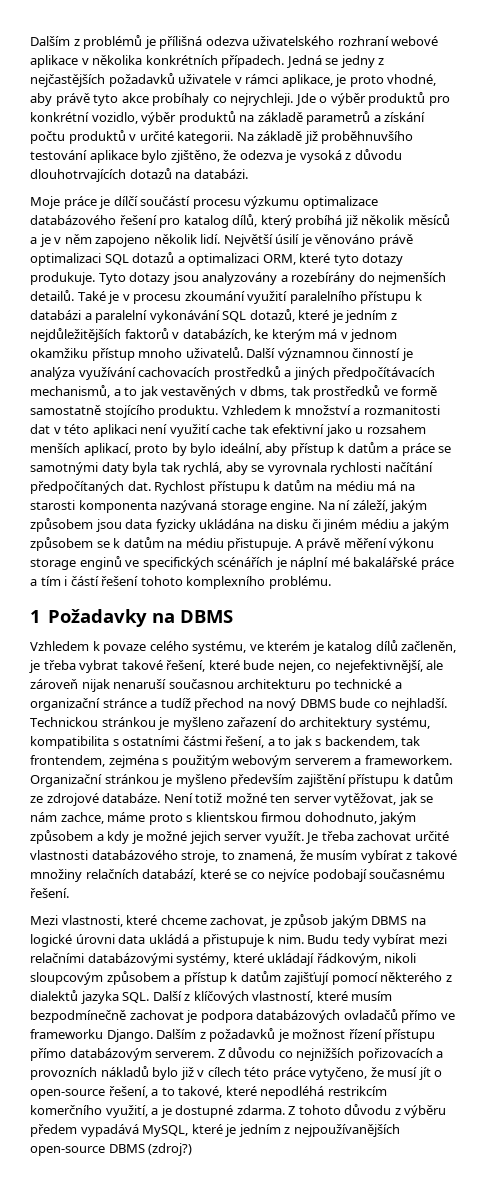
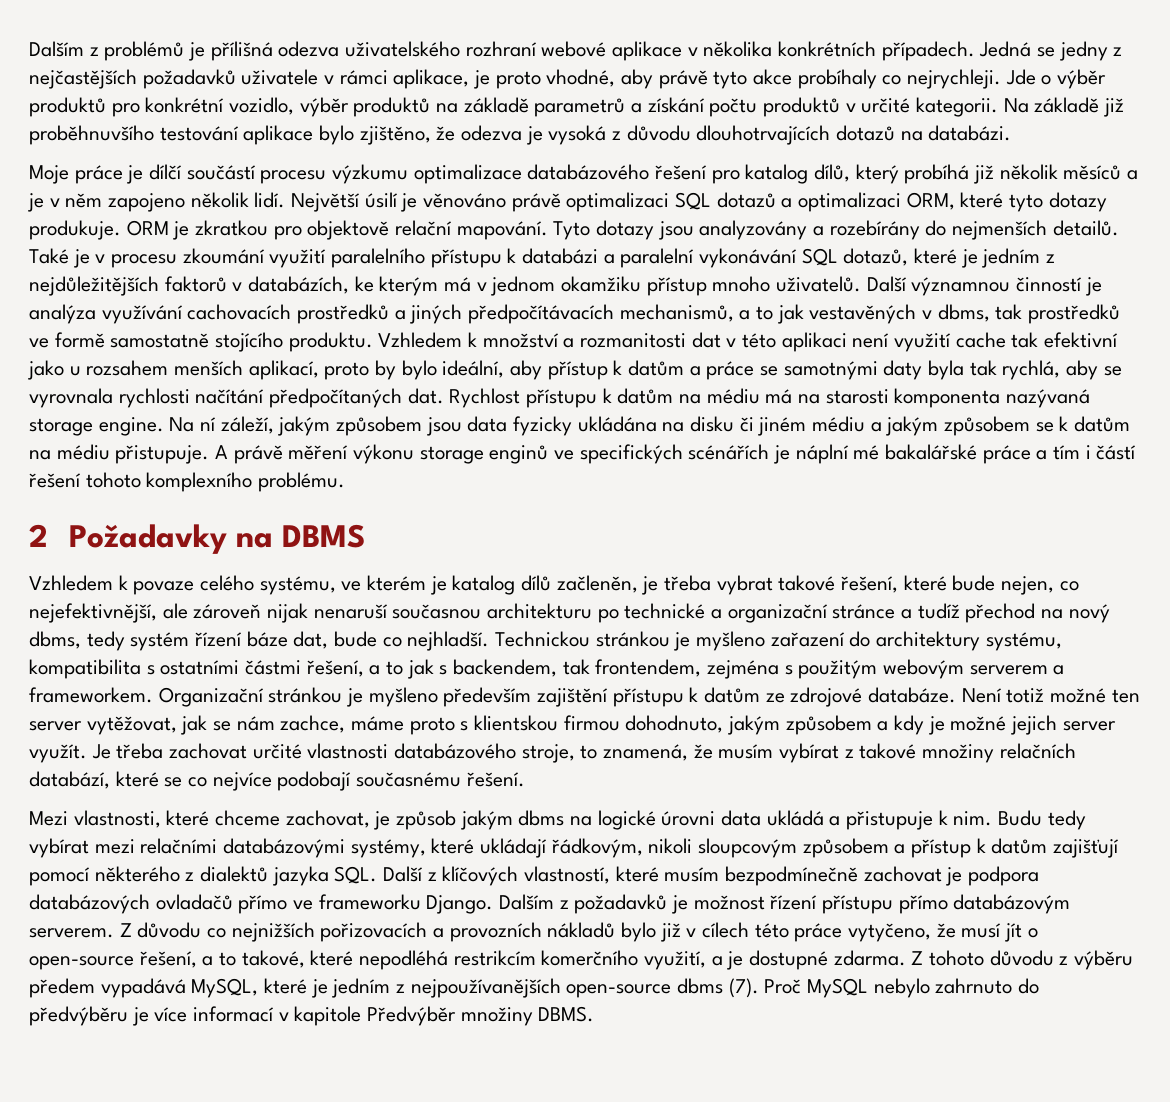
+ ORM je zkratkou pro objektově relační mapování.
- 1 Požadavky na DBMS
+ 2 Požadavky na DBMS
- Vzhledem k povaze celého systému, ve kterém je katalog dílů začleněn, je třeba vybrat takové řešení, které bude nejen, co nejefektivnější, ale zároveň nijak nenaruší současnou architekturu po technické a organizační stránce a tudíž přechod na nový DBMS bude co nejhladší.
+ Vzhledem k povaze celého systému, ve kterém je katalog dílů začleněn, je třeba vybrat takové řešení, které bude nejen, co nejefektivnější, ale zároveň nijak nenaruší současnou architekturu po technické a organizační stránce a tudíž přechod na nový dbms, tedy systém řízení báze dat, bude co nejhladší.
- Mezi vlastnosti, které chceme zachovat, je způsob jakým DBMS na logické úrovni data ukládá a přistupuje k nim.
+ Mezi vlastnosti, které chceme zachovat, je způsob jakým dbms na logické úrovni data ukládá a přistupuje k nim.
- Z tohoto důvodu z výběru předem vypadává MySQL, které je jedním z nejpoužívanějších open-source DBMS (zdroj?)
+ Z tohoto důvodu z výběru předem vypadává MySQL, které je jedním z nejpoužívanějších open-source dbms (7). Proč MySQL nebylo zahrnuto do předvýběru je více informací v kapitole Předvýběr množiny DBMS.

